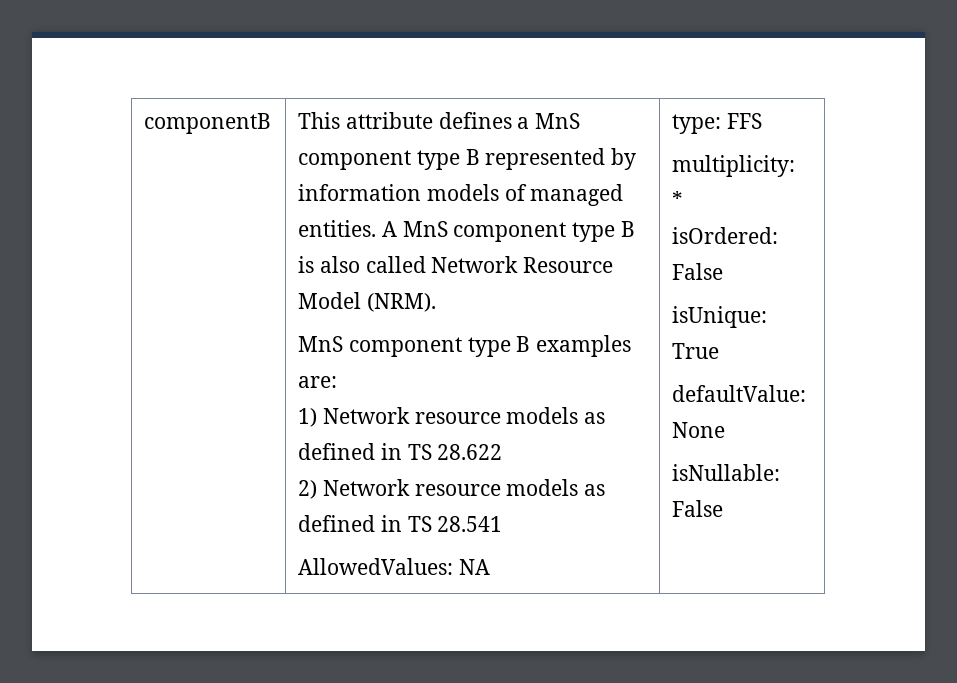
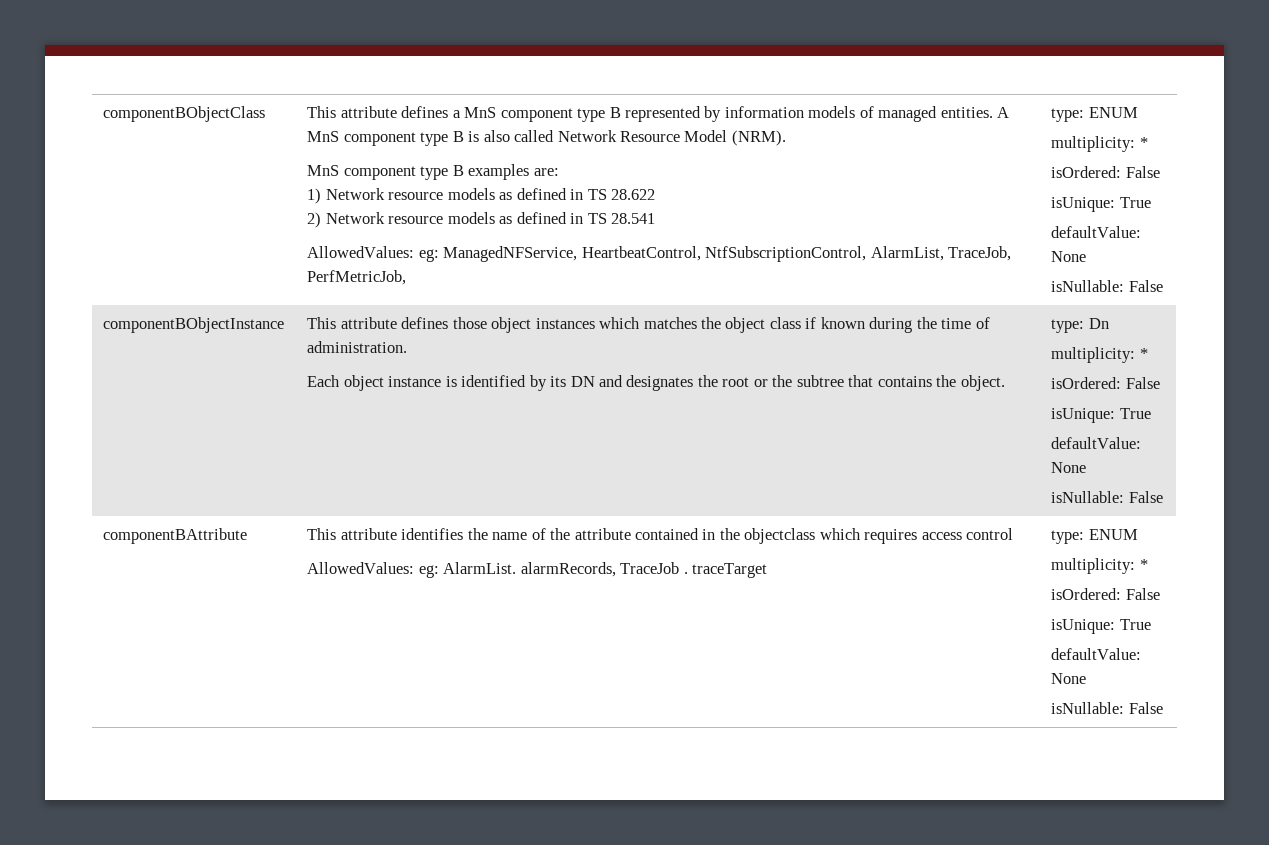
- componentB
+ componentBObjectClass
- AllowedValues: NA | type: FFS
+ AllowedValues: eg: ManagedNFService, HeartbeatControl, NtfSubscriptionControl, AlarmList, TraceJob, PerfMetricJob, | type: ENUM
+ componentBObjectInstance | This attribute defines those object instances which matches the object class if known during the time of administration.
+ Each object instance is identified by its DN and designates the root or the subtree that contains the object. | type: Dn
+ multiplicity: *
+ isOrdered: False
+ isUnique: True
+ defaultValue: None
+ isNullable: False
+ componentBAttribute | This attribute identifies the name of the attribute contained in the objectclass which requires access control
+ AllowedValues: eg: AlarmList. alarmRecords, TraceJob . traceTarget | type: ENUM
+ multiplicity: *
+ isOrdered: False
+ isUnique: True
+ defaultValue: None
+ isNullable: False

